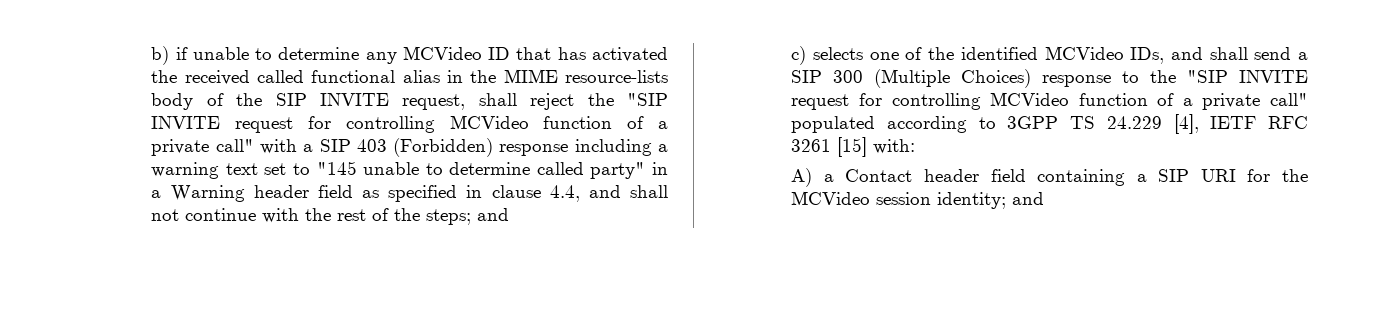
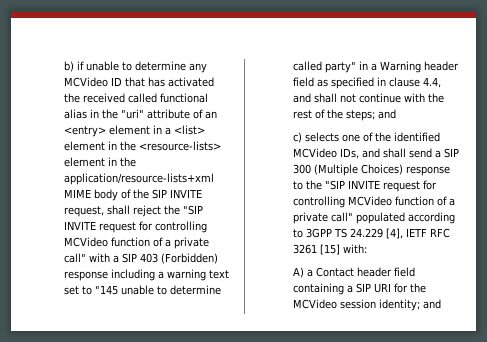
- b) if unable to determine any MCVideo ID that has activated the received called functional alias in the MIME resource-lists body of the SIP INVITE request, shall reject the "SIP INVITE request for controlling MCVideo function of a private call" with a SIP 403 (Forbidden) response including a warning text set to "145 unable to determine called party" in a Warning header field as specified in clause 4.4, and shall not continue with the rest of the steps;
+ b) if unable to determine any MCVideo ID that has activated the received called functional alias in the "uri" attribute of an <entry> element in a <list> element in the <resource-lists> element in the application/resource-lists+xml MIME body of the SIP INVITE request, shall reject the "SIP INVITE request for controlling MCVideo function of a private call" with a SIP 403 (Forbidden) response including a warning text set to "145 unable to determine called party" in a Warning header field as specified in clause 4.4, and shall not continue with the rest of the steps;

